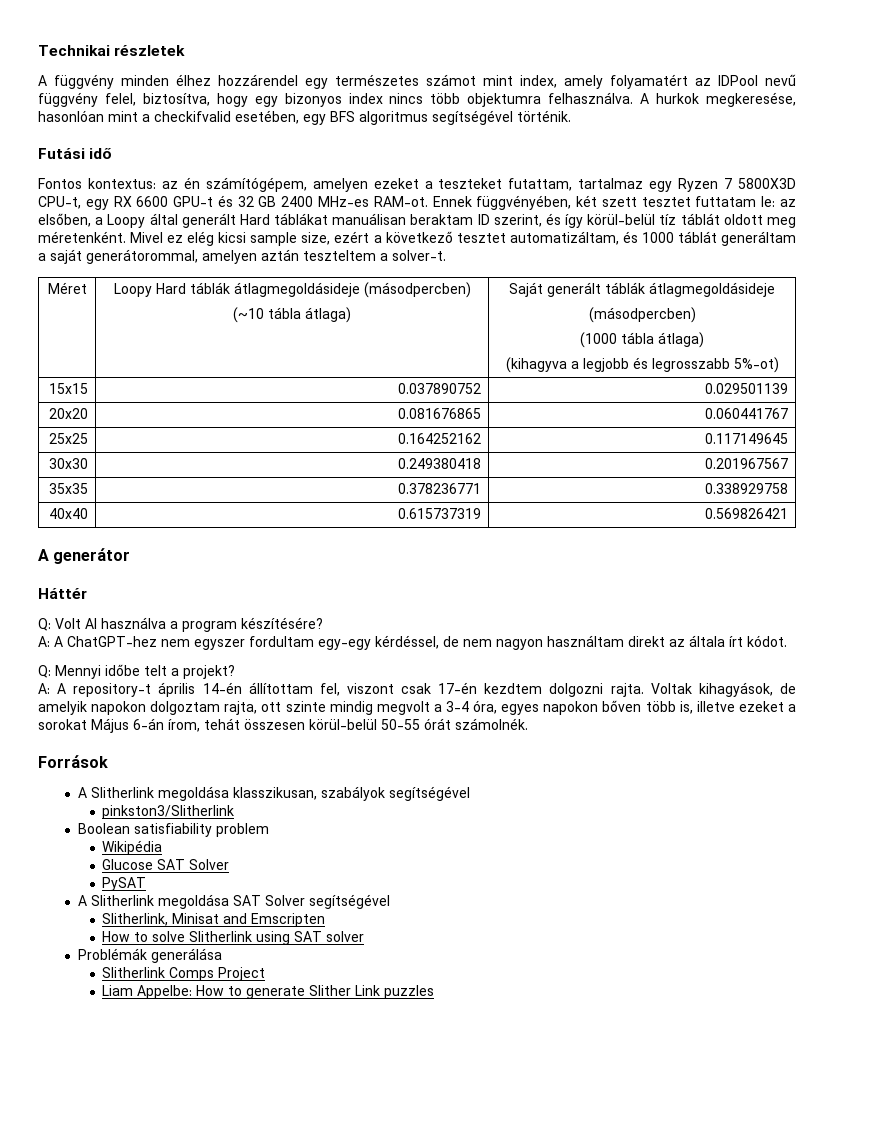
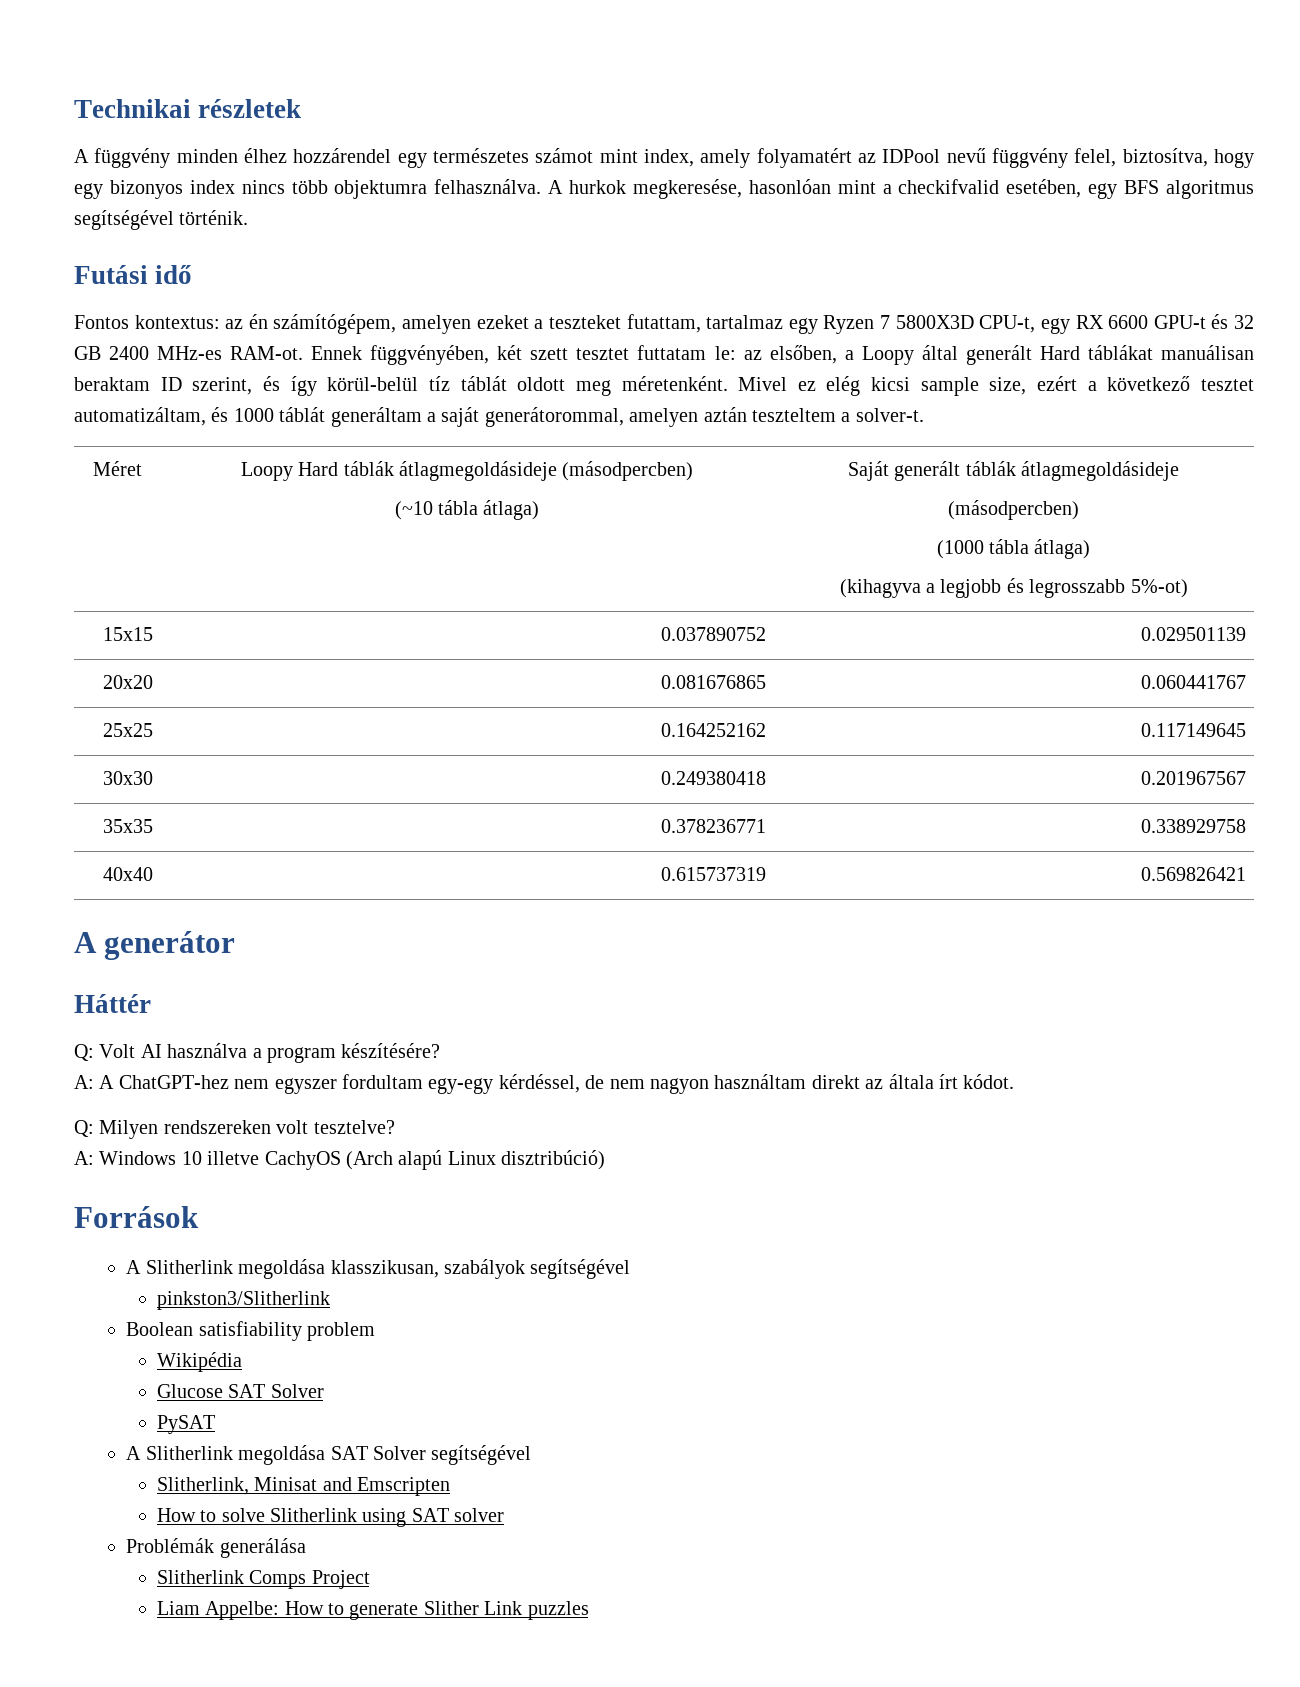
- Q: Mennyi időbe telt a projekt?
- A: A repository-t április 14-én állítottam fel, viszont csak 17-én kezdtem dolgozni rajta. Voltak kihagyások, de amelyik napokon dolgoztam rajta, ott szinte mindig megvolt a 3-4 óra, egyes napokon bőven több is, illetve ezeket a sorokat Május 6-án írom, tehát összesen körül-belül 50-55 órát számolnék.
+ Q: Milyen rendszereken volt tesztelve?
+ A: Windows 10 illetve CachyOS (Arch alapú Linux disztribúció)

